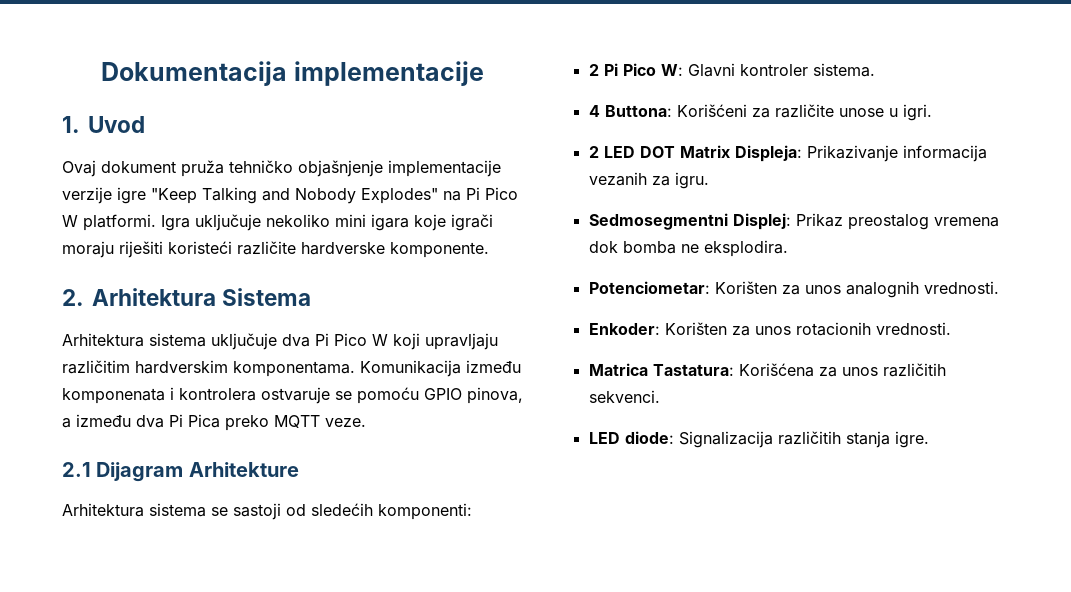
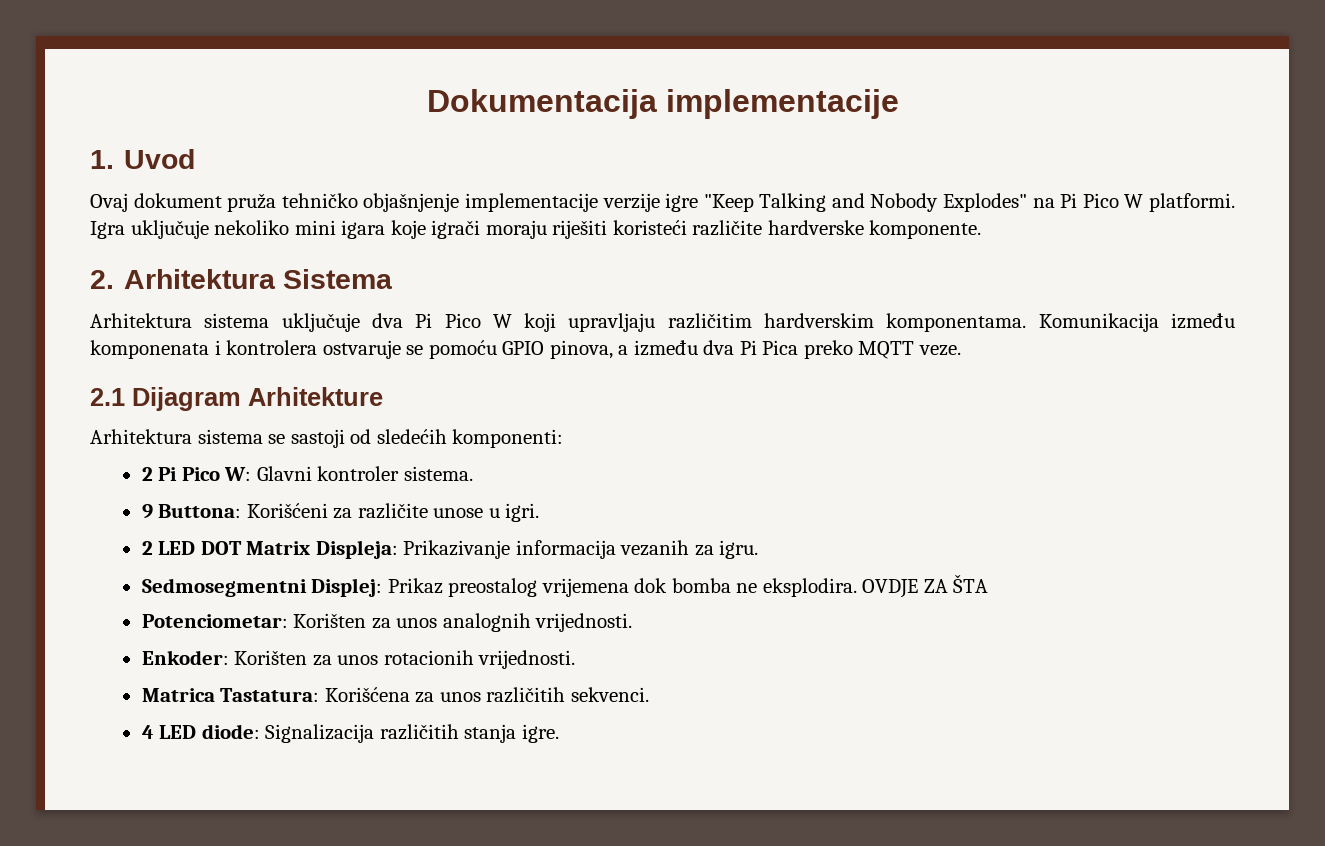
- 4 Buttona: Korišćeni za različite unose u igri.
+ 9 Buttona: Korišćeni za različite unose u igri.
- Sedmosegmentni Displej: Prikaz preostalog vremena dok bomba ne eksplodira.
+ Sedmosegmentni Displej: Prikaz preostalog vrijemena dok bomba ne eksplodira. OVDJE ZA ŠTA
- Potenciometar: Korišten za unos analognih vrednosti.
+ Potenciometar: Korišten za unos analognih vrijednosti.
- Enkoder: Korišten za unos rotacionih vrednosti.
+ Enkoder: Korišten za unos rotacionih vrijednosti.
- LED diode: Signalizacija različitih stanja igre.
+ 4 LED diode: Signalizacija različitih stanja igre.

